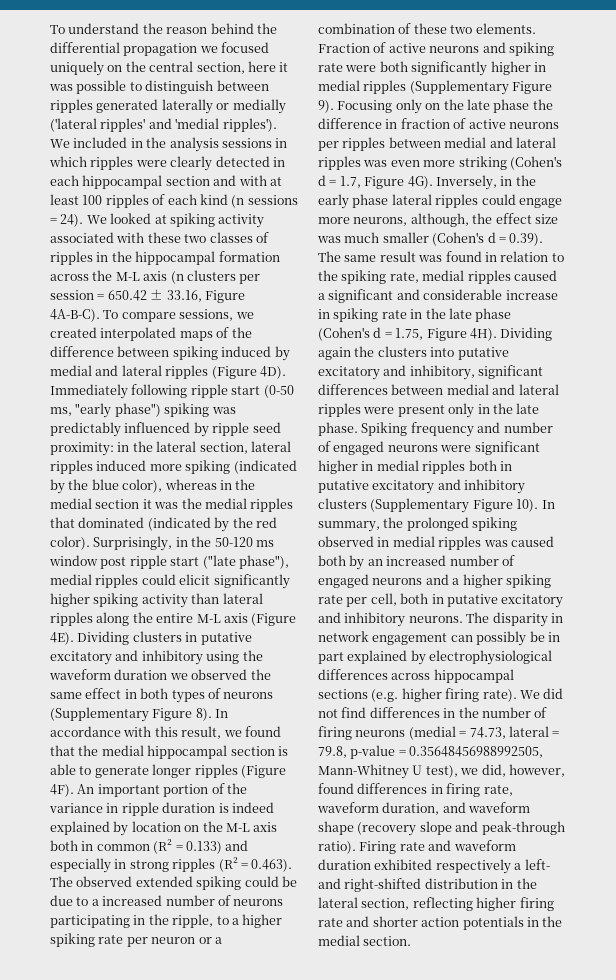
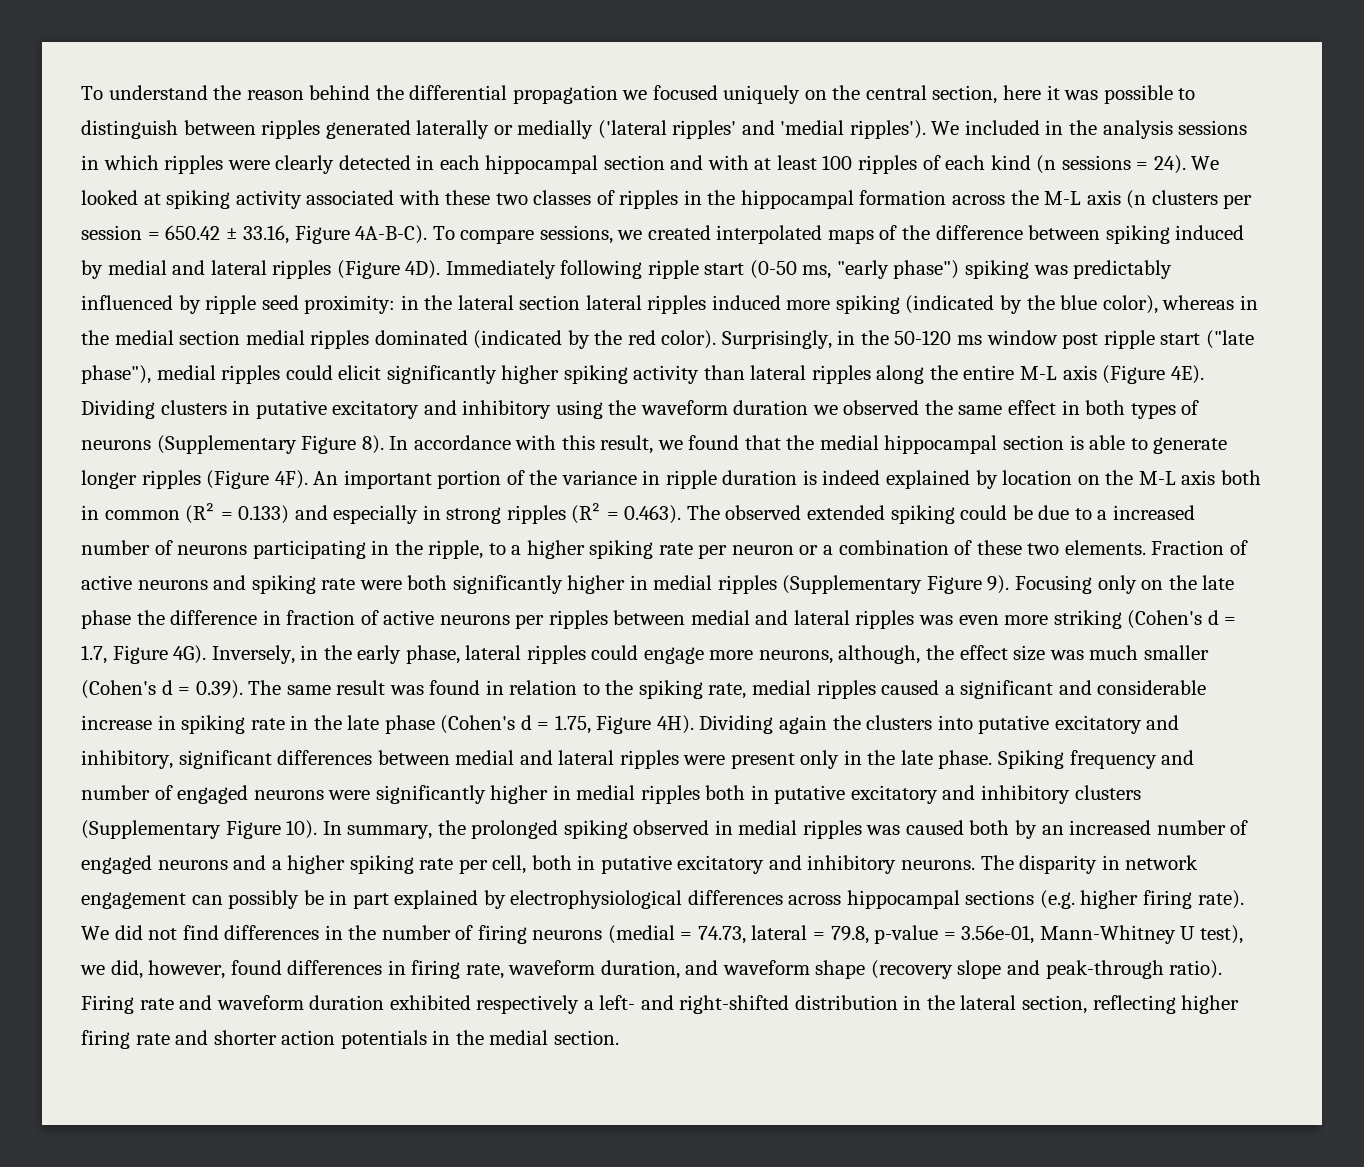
- Immediately following ripple start (0-50 ms, "early phase") spiking was predictably influenced by ripple seed proximity: in the lateral section, lateral ripples induced more spiking (indicated by the blue color), whereas in the medial section it was the medial ripples that dominated (indicated by the red color).
+ Immediately following ripple start (0-50 ms, "early phase") spiking was predictably influenced by ripple seed proximity: in the lateral section lateral ripples induced more spiking (indicated by the blue color), whereas in the medial section medial ripples dominated (indicated by the red color).
- Inversely, in the early phase lateral ripples could engage more neurons, although, the effect size was much smaller (Cohen's d = 0.39). The same result was found in relation to the spiking rate, medial ripples caused a significant and considerable increase in spiking rate in the late phase (Cohen's d = 1.75, Figure 4H).
+ Inversely, in the early phase, lateral ripples could engage more neurons, although, the effect size was much smaller (Cohen's d = 0.39). The same result was found in relation to the spiking rate, medial ripples caused a significant and considerable increase in spiking rate in the late phase (Cohen's d = 1.75, Figure 4H).
- Spiking frequency and number of engaged neurons were significant higher in medial ripples both in putative excitatory and inhibitory clusters (Supplementary Figure 10).
+ Spiking frequency and number of engaged neurons were significantly higher in medial ripples both in putative excitatory and inhibitory clusters (Supplementary Figure 10).
- We did not find differences in the number of firing neurons (medial = 74.73, lateral = 79.8, p-value = 0.35648456988992505, Mann-Whitney U test), we did, however, found differences in firing rate, waveform duration, and waveform shape (recovery slope and peak-through ratio).
+ We did not find differences in the number of firing neurons (medial = 74.73, lateral = 79.8, p-value = 3.56e-01, Mann-Whitney U test), we did, however, found differences in firing rate, waveform duration, and waveform shape (recovery slope and peak-through ratio).

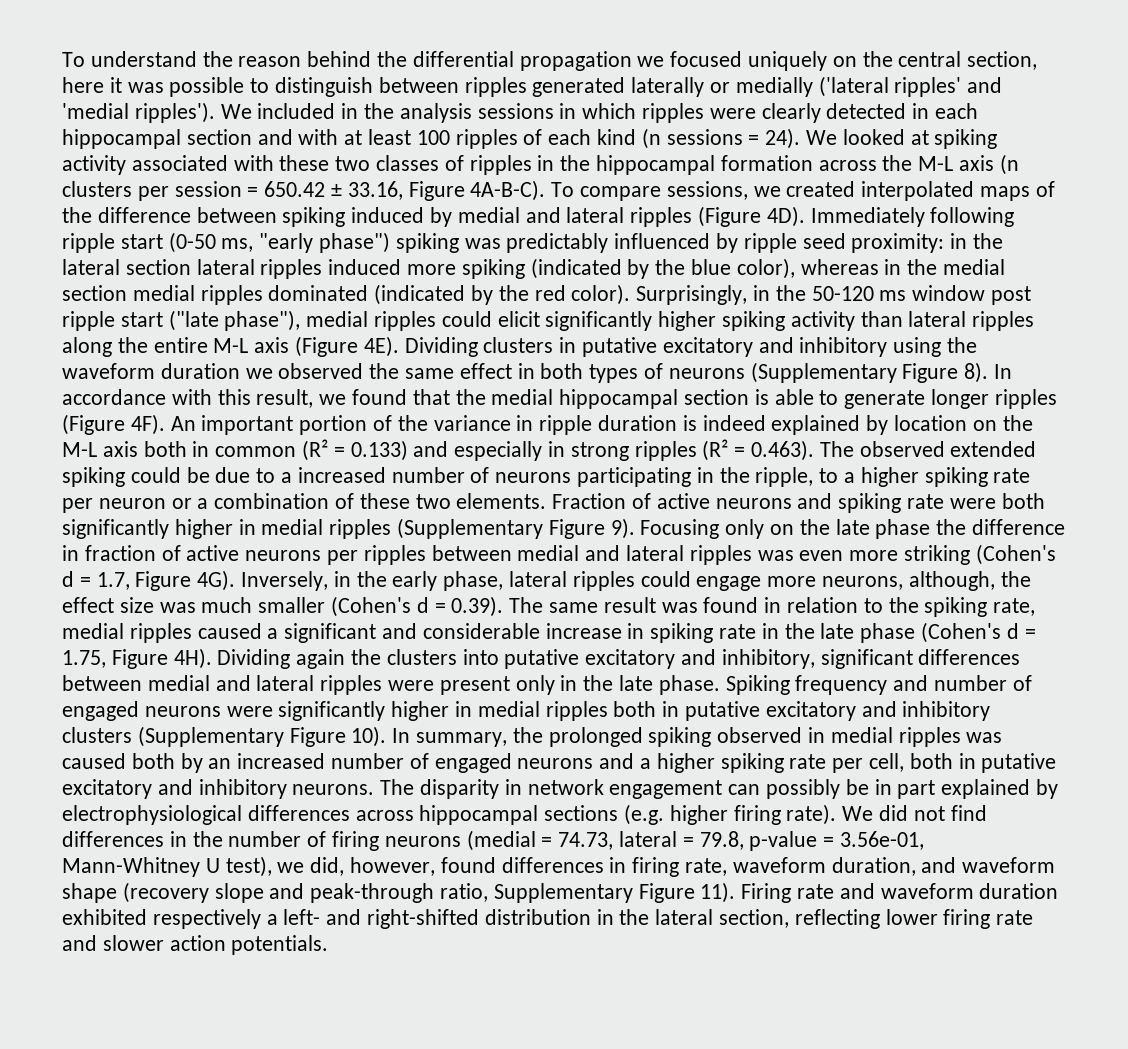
- We did not find differences in the number of firing neurons (medial = 74.73, lateral = 79.8, p-value = 3.56e-01, Mann-Whitney U test), we did, however, found differences in firing rate, waveform duration, and waveform shape (recovery slope and peak-through ratio).
+ We did not find differences in the number of firing neurons (medial = 74.73, lateral = 79.8, p-value = 3.56e-01, Mann-Whitney U test), we did, however, found differences in firing rate, waveform duration, and waveform shape (recovery slope and peak-through ratio, Supplementary Figure 11).
- Firing rate and waveform duration exhibited respectively a left- and right-shifted distribution in the lateral section, reflecting higher firing rate and shorter action potentials in the medial section.
+ Firing rate and waveform duration exhibited respectively a left- and right-shifted distribution in the lateral section, reflecting lower firing rate and slower action potentials.

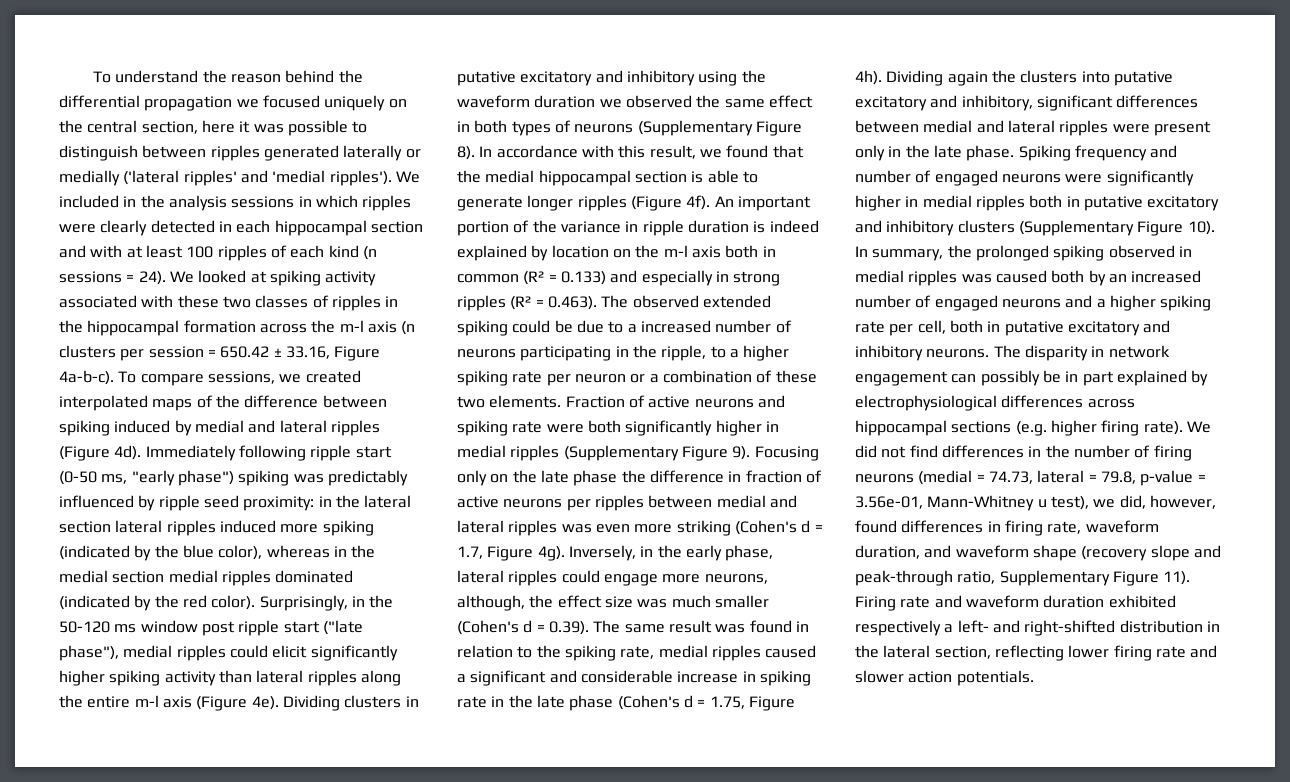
- We looked at spiking activity associated with these two classes of ripples in the hippocampal formation across the M-L axis (n clusters per session = 650.42 ± 33.16, Figure 4A-B-C).
+ We looked at spiking activity associated with these two classes of ripples in the hippocampal formation across the m-l axis (n clusters per session = 650.42 ± 33.16, Figure 4a-b-c).
- To compare sessions, we created interpolated maps of the difference between spiking induced by medial and lateral ripples (Figure 4D).
+ To compare sessions, we created interpolated maps of the difference between spiking induced by medial and lateral ripples (Figure 4d).
- Surprisingly, in the 50-120 ms window post ripple start ("late phase"), medial ripples could elicit significantly higher spiking activity than lateral ripples along the entire M-L axis (Figure 4E).
+ Surprisingly, in the 50-120 ms window post ripple start ("late phase"), medial ripples could elicit significantly higher spiking activity than lateral ripples along the entire m-l axis (Figure 4e).
- In accordance with this result, we found that the medial hippocampal section is able to generate longer ripples (Figure 4F).
+ In accordance with this result, we found that the medial hippocampal section is able to generate longer ripples (Figure 4f).
- An important portion of the variance in ripple duration is indeed explained by location on the M-L axis both in common (R² = 0.133) and especially in strong ripples (R² = 0.463). The observed extended spiking could be due to a increased number of neurons participating in the ripple, to a higher spiking rate per neuron or a combination of these two elements.
+ An important portion of the variance in ripple duration is indeed explained by location on the m-l axis both in common (R² = 0.133) and especially in strong ripples (R² = 0.463). The observed extended spiking could be due to a increased number of neurons participating in the ripple, to a higher spiking rate per neuron or a combination of these two elements.
- Focusing only on the late phase the difference in fraction of active neurons per ripples between medial and lateral ripples was even more striking (Cohen's d = 1.7, Figure 4G).
+ Focusing only on the late phase the difference in fraction of active neurons per ripples between medial and lateral ripples was even more striking (Cohen's d = 1.7, Figure 4g).
- Inversely, in the early phase, lateral ripples could engage more neurons, although, the effect size was much smaller (Cohen's d = 0.39). The same result was found in relation to the spiking rate, medial ripples caused a significant and considerable increase in spiking rate in the late phase (Cohen's d = 1.75, Figure 4H).
+ Inversely, in the early phase, lateral ripples could engage more neurons, although, the effect size was much smaller (Cohen's d = 0.39). The same result was found in relation to the spiking rate, medial ripples caused a significant and considerable increase in spiking rate in the late phase (Cohen's d = 1.75, Figure 4h).
- We did not find differences in the number of firing neurons (medial = 74.73, lateral = 79.8, p-value = 3.56e-01, Mann-Whitney U test), we did, however, found differences in firing rate, waveform duration, and waveform shape (recovery slope and peak-through ratio, Supplementary Figure 11).
+ We did not find differences in the number of firing neurons (medial = 74.73, lateral = 79.8, p-value = 3.56e-01, Mann-Whitney u test), we did, however, found differences in firing rate, waveform duration, and waveform shape (recovery slope and peak-through ratio, Supplementary Figure 11).

